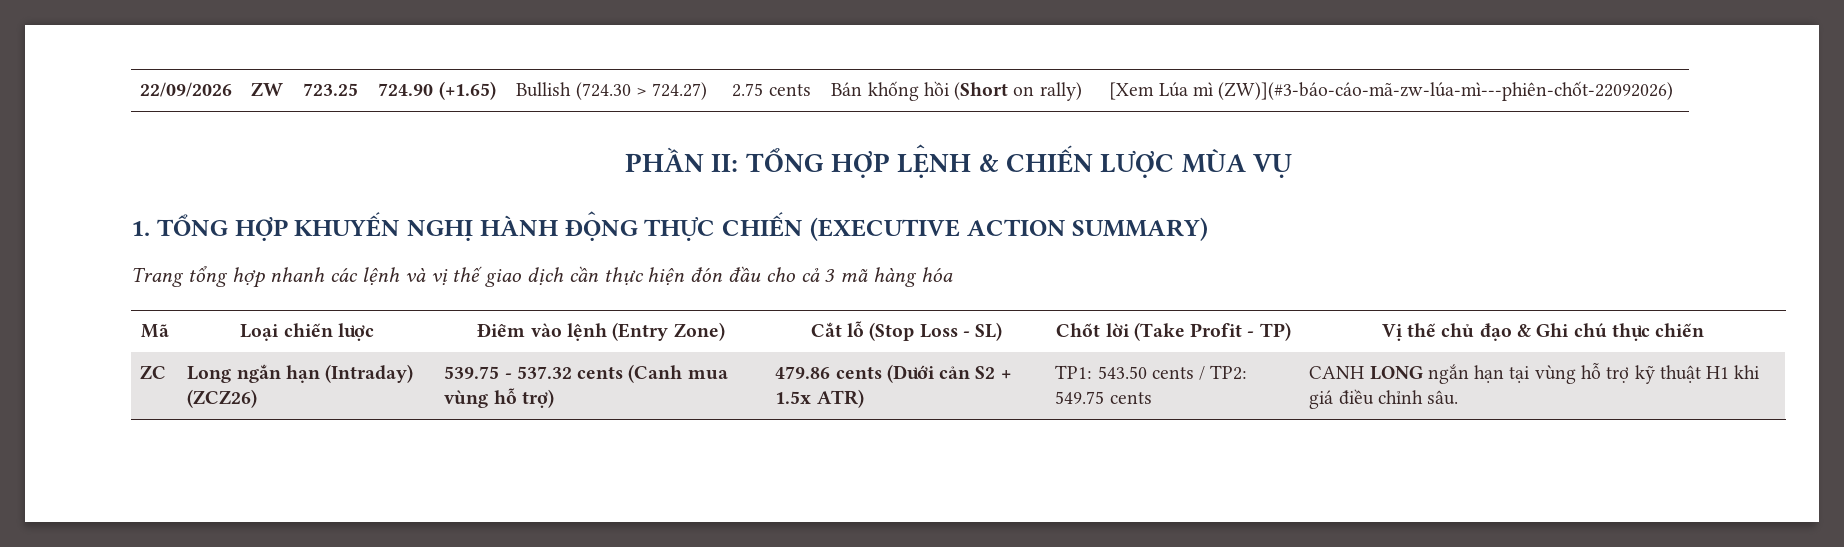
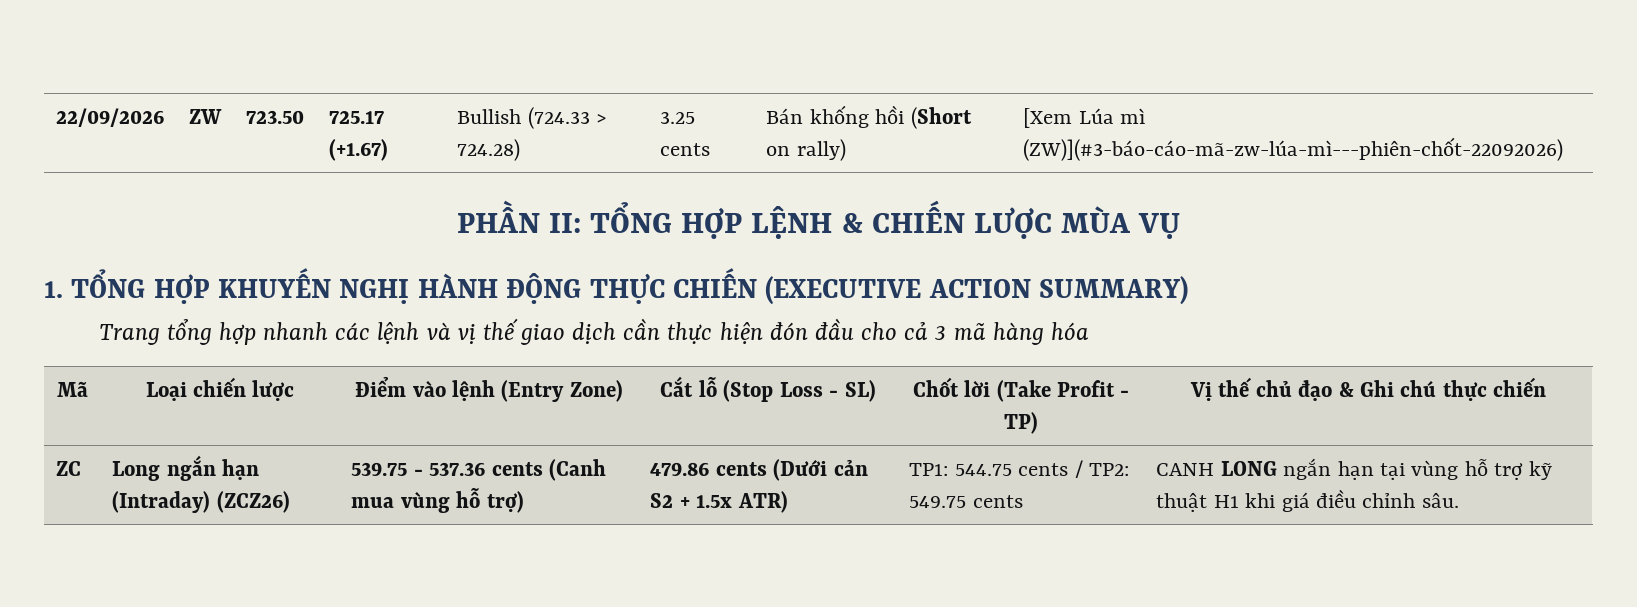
- 22/09/2026 | ZW | 723.25 | 724.90 (+1.65) | Bullish (724.30 > 724.27) | 2.75 cents | Bán khống hồi (Short on rally) | [Xem Lúa mì (ZW)](#3-báo-cáo-mã-zw-lúa-mì---phiên-chốt-22092026)
+ 22/09/2026 | ZW | 723.50 | 725.17 (+1.67) | Bullish (724.33 > 724.28) | 3.25 cents | Bán khống hồi (Short on rally) | [Xem Lúa mì (ZW)](#3-báo-cáo-mã-zw-lúa-mì---phiên-chốt-22092026)
- 539.75 - 537.32 cents (Canh mua vùng hỗ trợ)
+ 539.75 - 537.36 cents (Canh mua vùng hỗ trợ)
- TP1: 543.50 cents / TP2: 549.75 cents
+ TP1: 544.75 cents / TP2: 549.75 cents

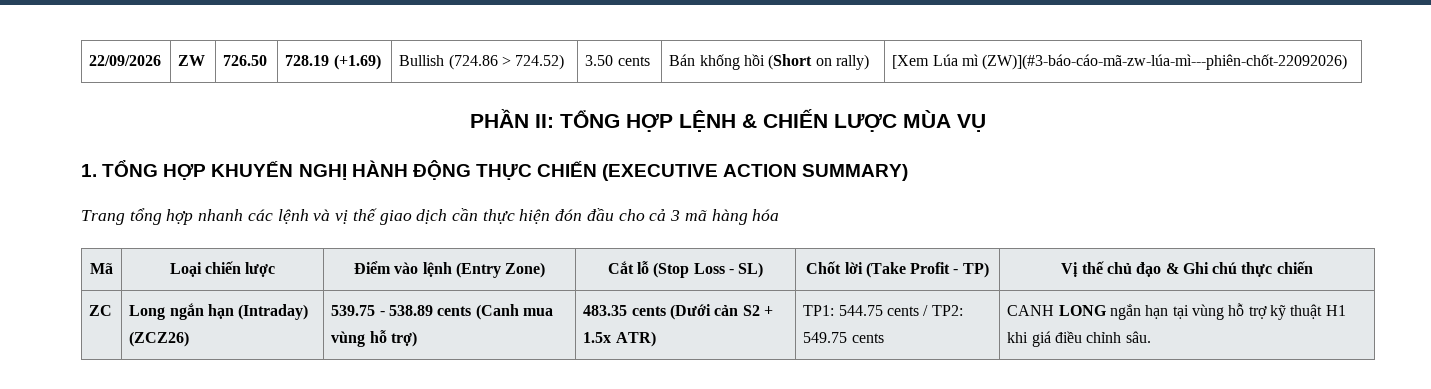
- 22/09/2026 | ZW | 723.50 | 725.17 (+1.67) | Bullish (724.33 > 724.28) | 3.25 cents | Bán khống hồi (Short on rally) | [Xem Lúa mì (ZW)](#3-báo-cáo-mã-zw-lúa-mì---phiên-chốt-22092026)
+ 22/09/2026 | ZW | 726.50 | 728.19 (+1.69) | Bullish (724.86 > 724.52) | 3.50 cents | Bán khống hồi (Short on rally) | [Xem Lúa mì (ZW)](#3-báo-cáo-mã-zw-lúa-mì---phiên-chốt-22092026)
- 539.75 - 537.36 cents (Canh mua vùng hỗ trợ)
+ 539.75 - 538.89 cents (Canh mua vùng hỗ trợ)
- 479.86 cents (Dưới cản S2 + 1.5x ATR)
+ 483.35 cents (Dưới cản S2 + 1.5x ATR)

